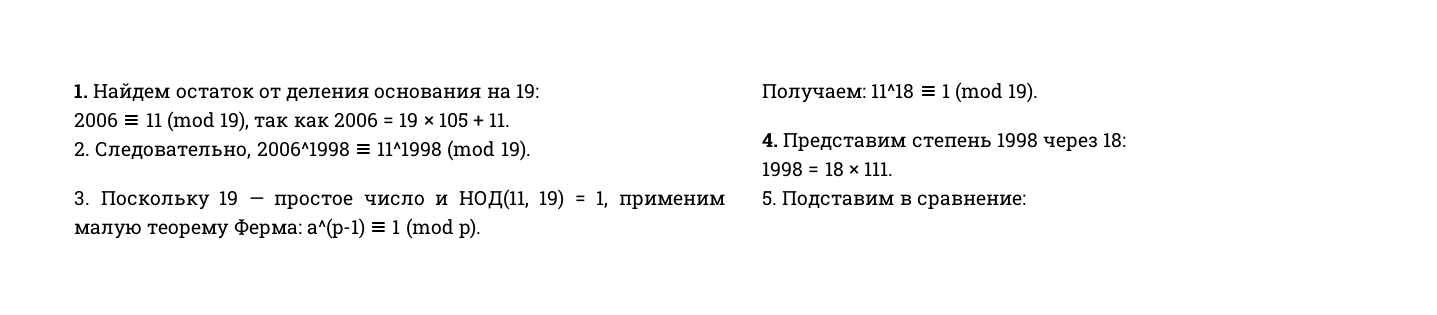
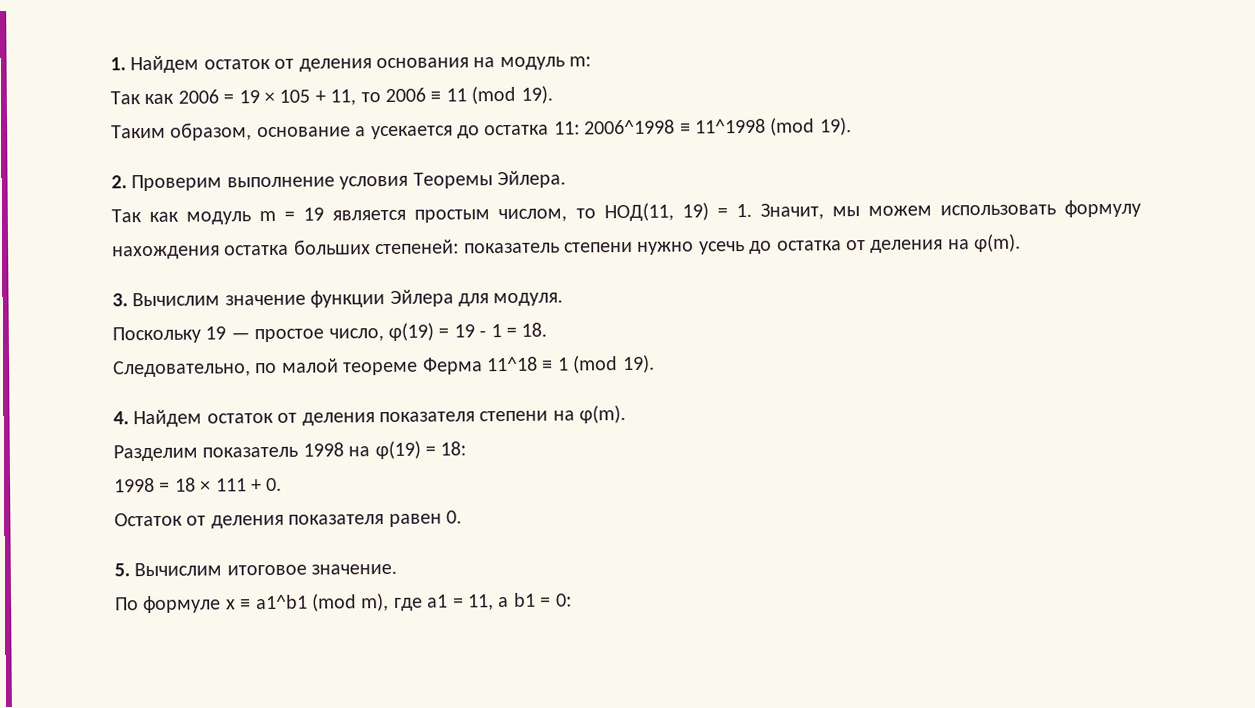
- 1. Найдем остаток от деления основания на 19:
- 2006 ≡ 11 (mod 19), так как 2006 = 19 × 105 + 11.
- 2. Следовательно, 2006^1998 ≡ 11^1998 (mod 19).
+ 1. Найдем остаток от деления основания на модуль m:
+ Так как 2006 = 19 × 105 + 11, то 2006 ≡ 11 (mod 19).
+ Таким образом, основание a усекается до остатка 11: 2006^1998 ≡ 11^1998 (mod 19).
- 3. Поскольку 19 — простое число и НОД(11, 19) = 1, применим малую теорему Ферма: a^(p-1) ≡ 1 (mod p).
- Получаем: 11^18 ≡ 1 (mod 19).
+ 2. Проверим выполнение условия Теоремы Эйлера.
+ Так как модуль m = 19 является простым числом, то НОД(11, 19) = 1. Значит, мы можем использовать формулу нахождения остатка больших степеней: показатель степени нужно усечь до остатка от деления на φ(m).
+ 3. Вычислим значение функции Эйлера для модуля.
+ Поскольку 19 — простое число, φ(19) = 19 - 1 = 18.
+ Следовательно, по малой теореме Ферма 11^18 ≡ 1 (mod 19).
- 4. Представим степень 1998 через 18:
+ 4. Найдем остаток от деления показателя степени на φ(m).
+ Разделим показатель 1998 на φ(19) = 18:
- 1998 = 18 × 111.
- 5. Подставим в сравнение:
+ 1998 = 18 × 111 + 0.
+ Остаток от деления показателя равен 0.
+ 5. Вычислим итоговое значение.
+ По формуле x ≡ a1^b1 (mod m), где a1 = 11, а b1 = 0:

